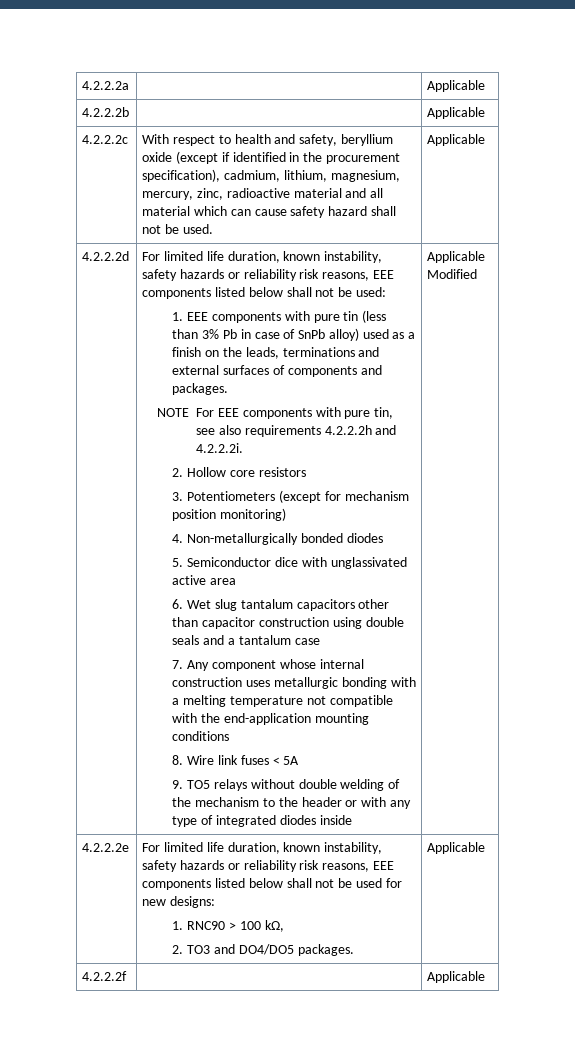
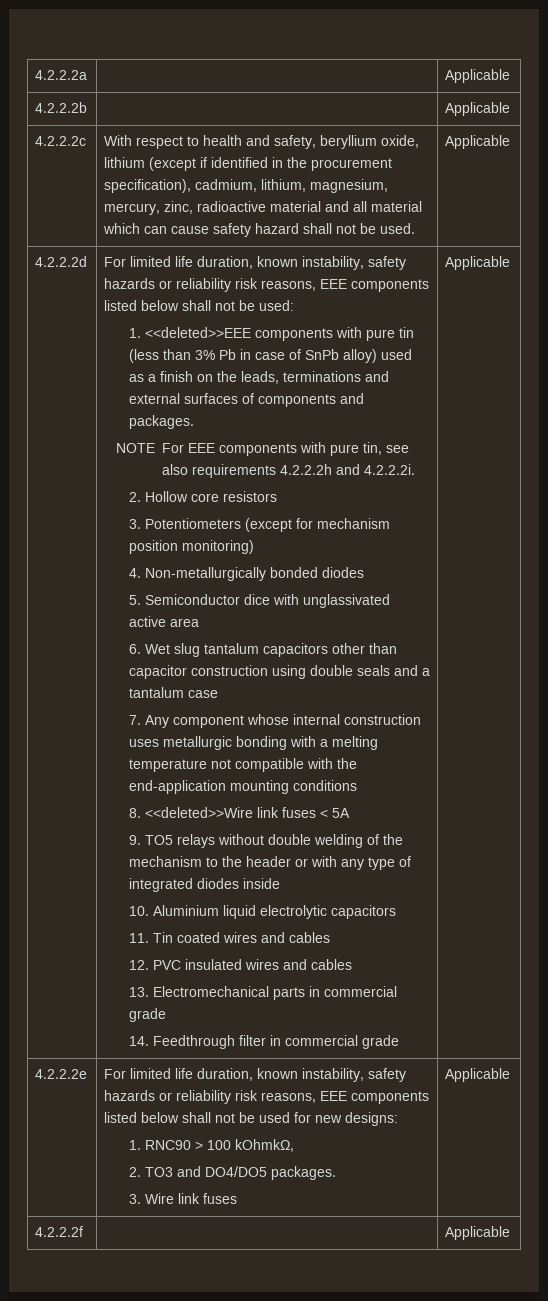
- 4.2.2.2c | With respect to health and safety, beryllium oxide (except if identified in the procurement specification), cadmium, lithium, magnesium, mercury, zinc, radioactive material and all material which can cause safety hazard shall not be used. | Applicable
+ 4.2.2.2c | With respect to health and safety, beryllium oxide, lithium (except if identified in the procurement specification), cadmium, lithium, magnesium, mercury, zinc, radioactive material and all material which can cause safety hazard shall not be used. | Applicable
- 1. EEE components with pure tin (less than 3% Pb in case of SnPb alloy) used as a finish on the leads, terminations and external surfaces of components and packages.
+ 1. <<deleted>>EEE components with pure tin (less than 3% Pb in case of SnPb alloy) used as a finish on the leads, terminations and external surfaces of components and packages.
- 8. Wire link fuses < 5A
+ 8. <<deleted>>Wire link fuses < 5A
- Applicable Modified
+ 10. Aluminium liquid electrolytic capacitors
+ 11. Tin coated wires and cables
+ 12. PVC insulated wires and cables
+ 13. Electromechanical parts in commercial grade
+ 14. Feedthrough filter in commercial grade | Applicable
  4.2.2.2e | For limited life duration, known instability, safety hazards or reliability risk reasons, EEE components listed below shall not be used for new designs:
- 1. RNC90 > 100 kΩ,
- 2. TO3 and DO4/DO5 packages. | Applicable
+ 1. RNC90 > 100 kOhmkΩ,
+ 2. TO3 and DO4/DO5 packages.
+ 3. Wire link fuses | Applicable

